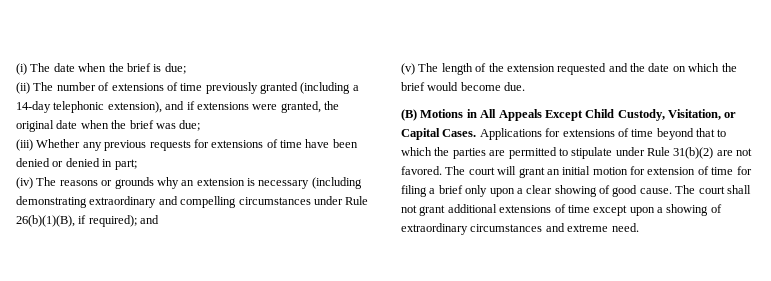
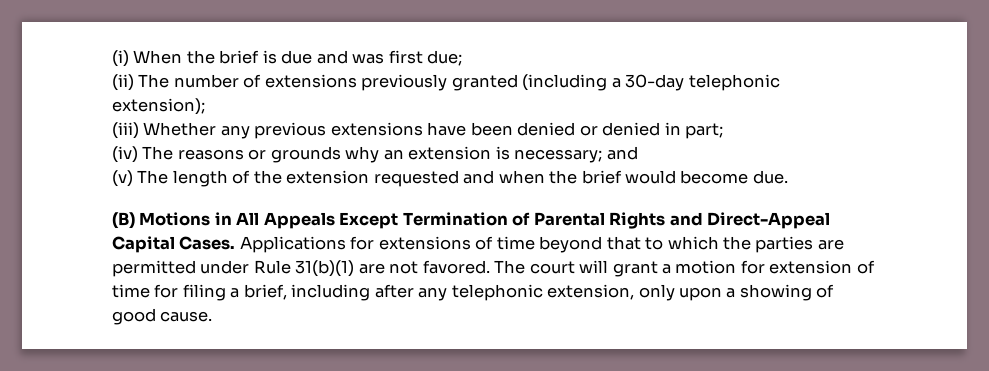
- (i) The date when the brief is due;
+ (i) When the brief is due and was first due;
- (ii) The number of extensions of time previously granted (including a 14-day telephonic extension), and if extensions were granted, the original date when the brief was due;
+ (ii) The number of extensions previously granted (including a 30-day telephonic extension);
- (iii) Whether any previous requests for extensions of time have been denied or denied in part;
+ (iii) Whether any previous extensions have been denied or denied in part;
- (iv) The reasons or grounds why an extension is necessary (including demonstrating extraordinary and compelling circumstances under Rule 26(b)(1)(B), if required); and
+ (iv) The reasons or grounds why an extension is necessary; and
- (v) The length of the extension requested and the date on which the brief would become due.
+ (v) The length of the extension requested and when the brief would become due.
- (B) Motions in All Appeals Except Child Custody, Visitation, or Capital Cases.
+ (B) Motions in All Appeals Except Termination of Parental Rights and Direct-Appeal Capital Cases.
- Applications for extensions of time beyond that to which the parties are permitted to stipulate under Rule 31(b)(2) are not favored.
+ Applications for extensions of time beyond that to which the parties are permitted under Rule 31(b)(1) are not favored.
- The court will grant an initial motion for extension of time for filing a brief only upon a clear showing of good cause. The court shall not grant additional extensions of time except upon a showing of extraordinary circumstances and extreme need.
+ The court will grant a motion for extension of time for filing a brief, including after any telephonic extension, only upon a showing of good cause.

